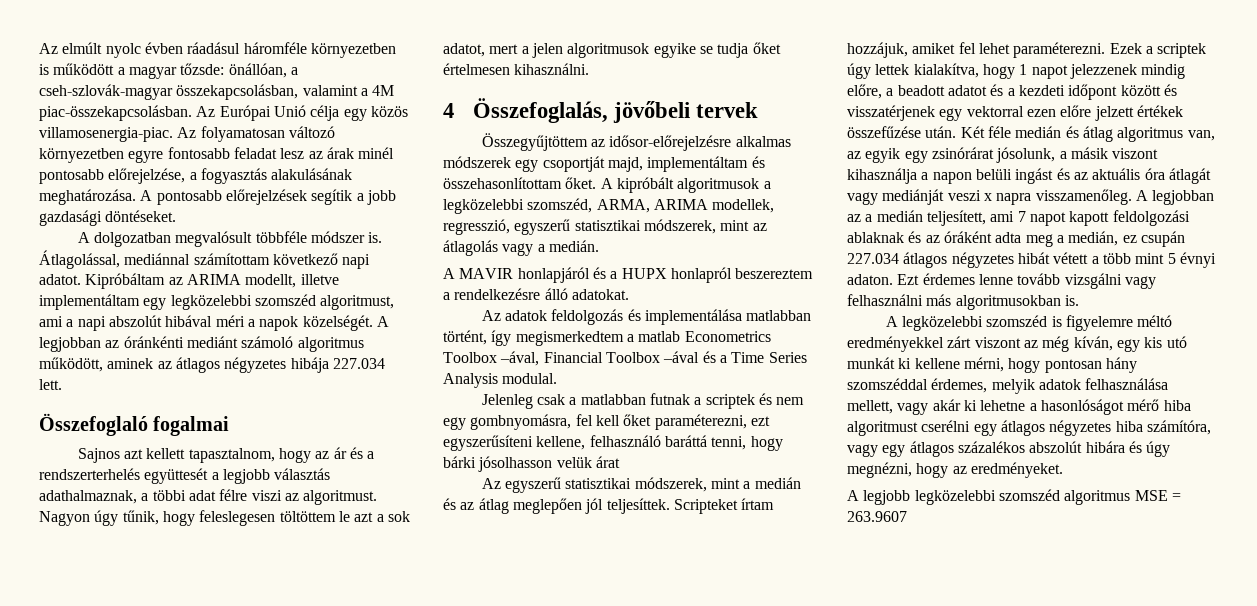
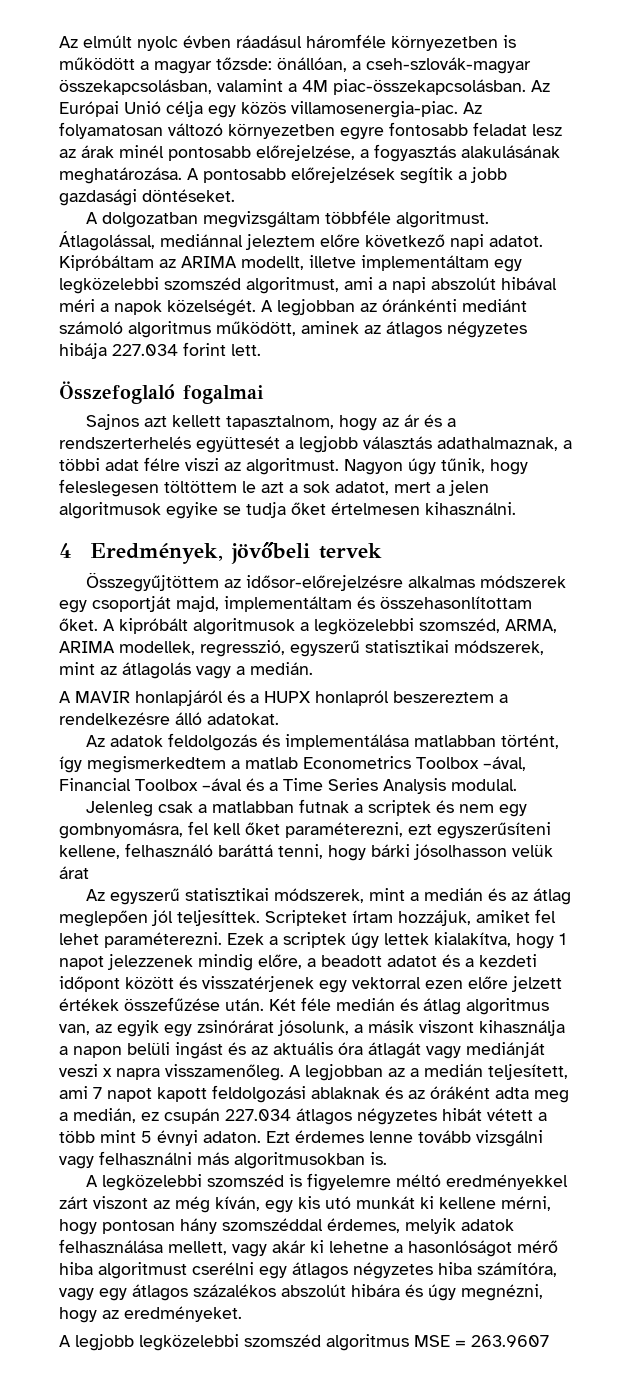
- A dolgozatban megvalósult többféle módszer is. Átlagolással, mediánnal számítottam következő napi adatot.
+ A dolgozatban megvizsgáltam többféle algoritmust. Átlagolással, mediánnal jeleztem előre következő napi adatot.
- A legjobban az óránkénti mediánt számoló algoritmus működött, aminek az átlagos négyzetes hibája 227.034 lett.
+ A legjobban az óránkénti mediánt számoló algoritmus működött, aminek az átlagos négyzetes hibája 227.034 forint lett.
- 4 Összefoglalás, jövőbeli tervek
+ 4 Eredmények, jövőbeli tervek

